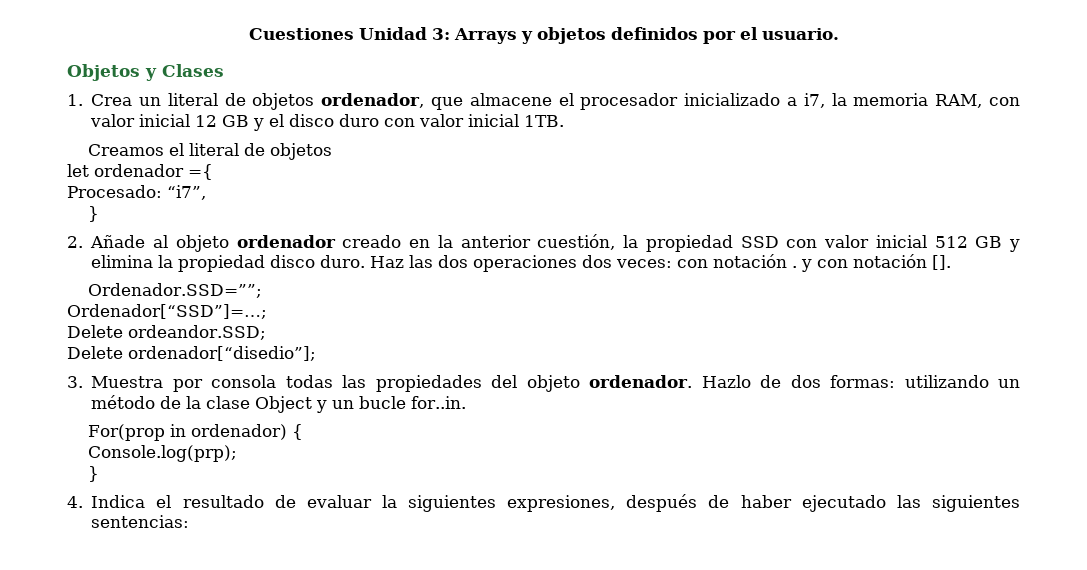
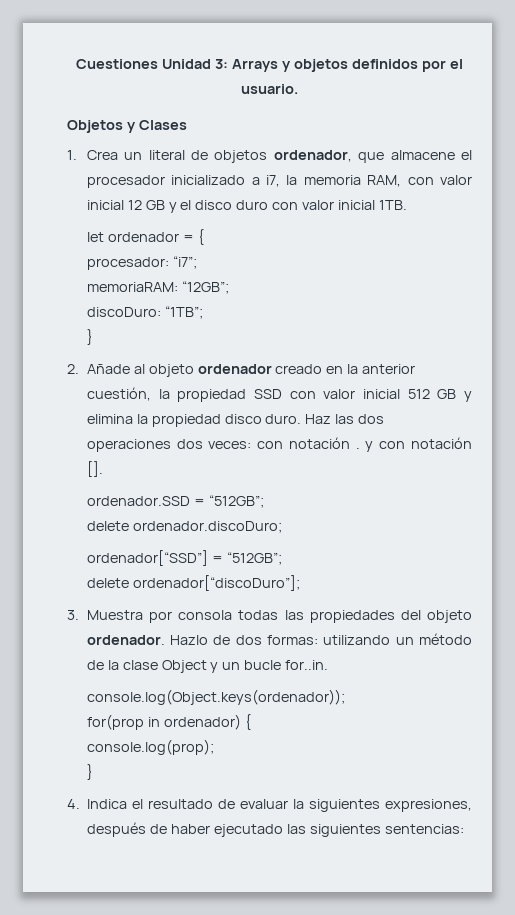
- Creamos el literal de objetos
- let ordenador ={
- Procesado: “i7”,
+ let ordenador = {
+ procesador: “i7”;
+ memoriaRAM: “12GB”;
+ discoDuro: “1TB”;
- Ordenador.SSD=””;
- Ordenador[“SSD”]=…;
- Delete ordeandor.SSD;
- Delete ordenador[“disedio”];
+ ordenador.SSD = “512GB”;
+ delete ordenador.discoDuro;
+ ordenador[“SSD”] = “512GB”;
+ delete ordenador[“discoDuro”];
- For(prop in ordenador) {
+ console.log(Object.keys(ordenador));
+ for(prop in ordenador) {
- Console.log(prp);
+ console.log(prop);

